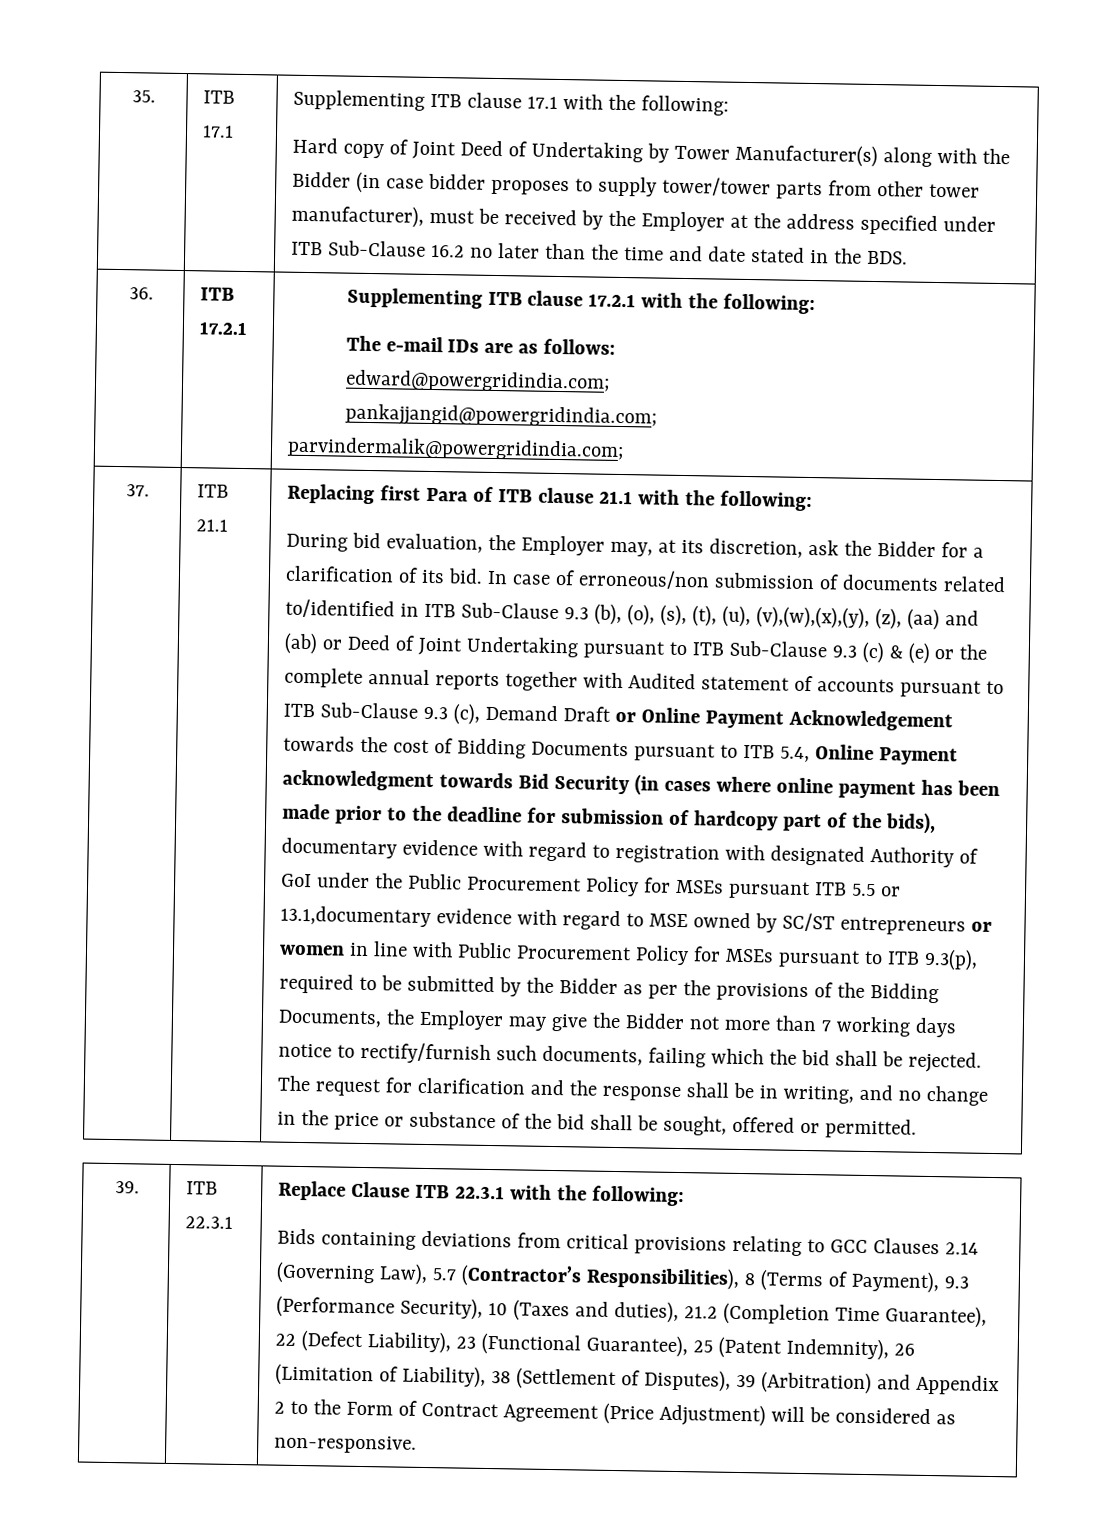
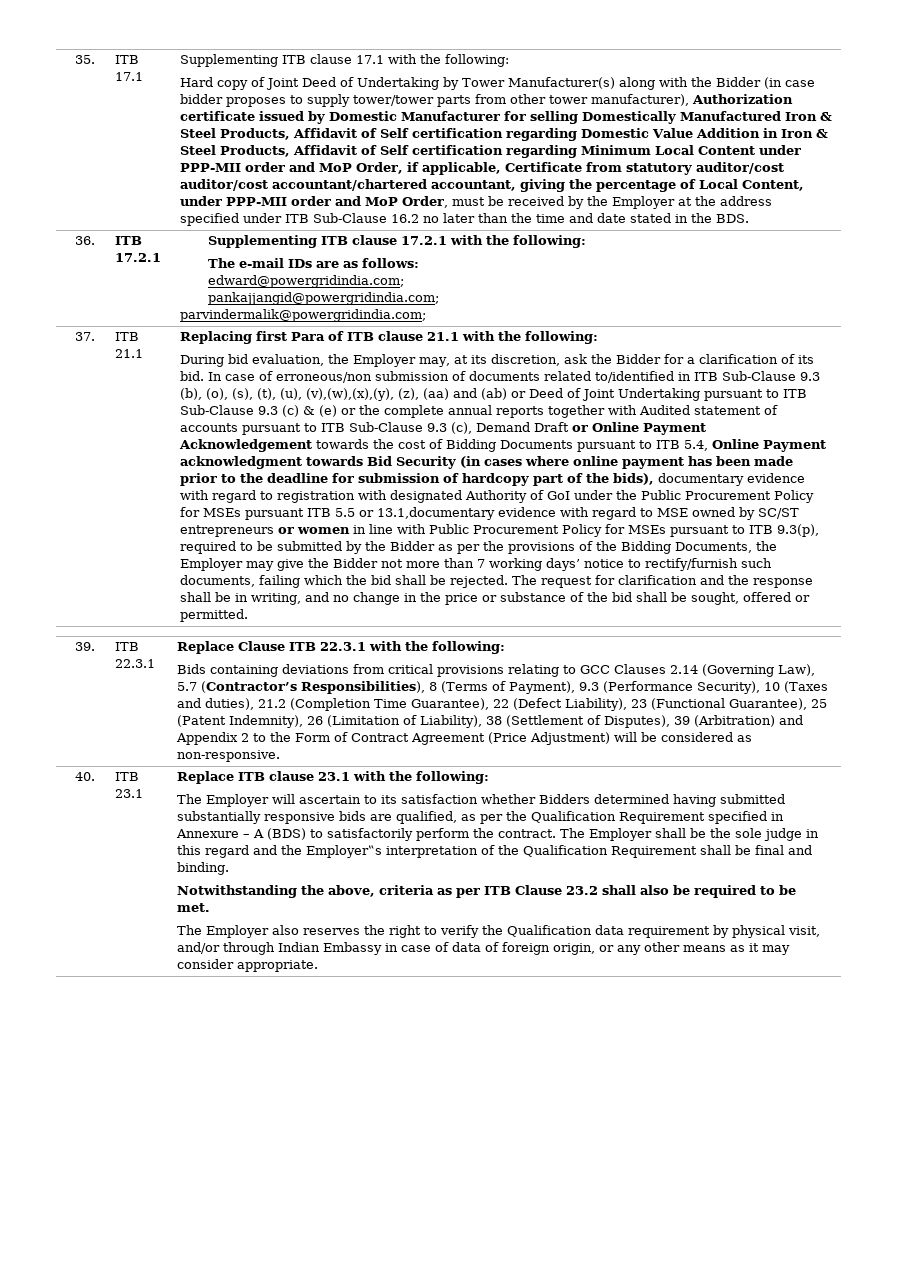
- Hard copy of Joint Deed of Undertaking by Tower Manufacturer(s) along with the Bidder (in case bidder proposes to supply tower/tower parts from other tower manufacturer), must be received by the Employer at the address specified under ITB Sub-Clause 16.2 no later than the time and date stated in the BDS.
+ Hard copy of Joint Deed of Undertaking by Tower Manufacturer(s) along with the Bidder (in case bidder proposes to supply tower/tower parts from other tower manufacturer), Authorization certificate issued by Domestic Manufacturer for selling Domestically Manufactured Iron & Steel Products, Affidavit of Self certification regarding Domestic Value Addition in Iron & Steel Products, Affidavit of Self certification regarding Minimum Local Content under PPP-MII order and MoP Order, if applicable, Certificate from statutory auditor/cost auditor/cost accountant/chartered accountant, giving the percentage of Local Content, under PPP-MII order and MoP Order, must be received by the Employer at the address specified under ITB Sub-Clause 16.2 no later than the time and date stated in the BDS.
- In case of erroneous/non submission of documents related to/identified in ITB Sub-Clause 9.3 (b), (o), (s), (t), (u), (v),(w),(x),(y), (z), (aa) and (ab) or Deed of Joint Undertaking pursuant to ITB Sub-Clause 9.3 (c) & (e) or the complete annual reports together with Audited statement of accounts pursuant to ITB Sub-Clause 9.3 (c), Demand Draft or Online Payment Acknowledgement towards the cost of Bidding Documents pursuant to ITB 5.4, Online Payment acknowledgment towards Bid Security (in cases where online payment has been made prior to the deadline for submission of hardcopy part of the bids), documentary evidence with regard to registration with designated Authority of GoI under the Public Procurement Policy for MSEs pursuant ITB 5.5 or 13.1,documentary evidence with regard to MSE owned by SC/ST entrepreneurs or women in line with Public Procurement Policy for MSEs pursuant to ITB 9.3(p), required to be submitted by the Bidder as per the provisions of the Bidding Documents, the Employer may give the Bidder not more than 7 working days notice to rectify/furnish such documents, failing which the bid shall be rejected.
+ In case of erroneous/non submission of documents related to/identified in ITB Sub-Clause 9.3 (b), (o), (s), (t), (u), (v),(w),(x),(y), (z), (aa) and (ab) or Deed of Joint Undertaking pursuant to ITB Sub-Clause 9.3 (c) & (e) or the complete annual reports together with Audited statement of accounts pursuant to ITB Sub-Clause 9.3 (c), Demand Draft or Online Payment Acknowledgement towards the cost of Bidding Documents pursuant to ITB 5.4, Online Payment acknowledgment towards Bid Security (in cases where online payment has been made prior to the deadline for submission of hardcopy part of the bids), documentary evidence with regard to registration with designated Authority of GoI under the Public Procurement Policy for MSEs pursuant ITB 5.5 or 13.1,documentary evidence with regard to MSE owned by SC/ST entrepreneurs or women in line with Public Procurement Policy for MSEs pursuant to ITB 9.3(p), required to be submitted by the Bidder as per the provisions of the Bidding Documents, the Employer may give the Bidder not more than 7 working days’ notice to rectify/furnish such documents, failing which the bid shall be rejected.
+ 40. | ITB 23.1 | Replace ITB clause 23.1 with the following:
+ The Employer will ascertain to its satisfaction whether Bidders determined having submitted substantially responsive bids are qualified, as per the Qualification Requirement specified in Annexure – A (BDS) to satisfactorily perform the contract. The Employer shall be the sole judge in this regard and the Employer‟s interpretation of the Qualification Requirement shall be final and binding.
+ Notwithstanding the above, criteria as per ITB Clause 23.2 shall also be required to be met.
+ The Employer also reserves the right to verify the Qualification data requirement by physical visit, and/or through Indian Embassy in case of data of foreign origin, or any other means as it may consider appropriate.

